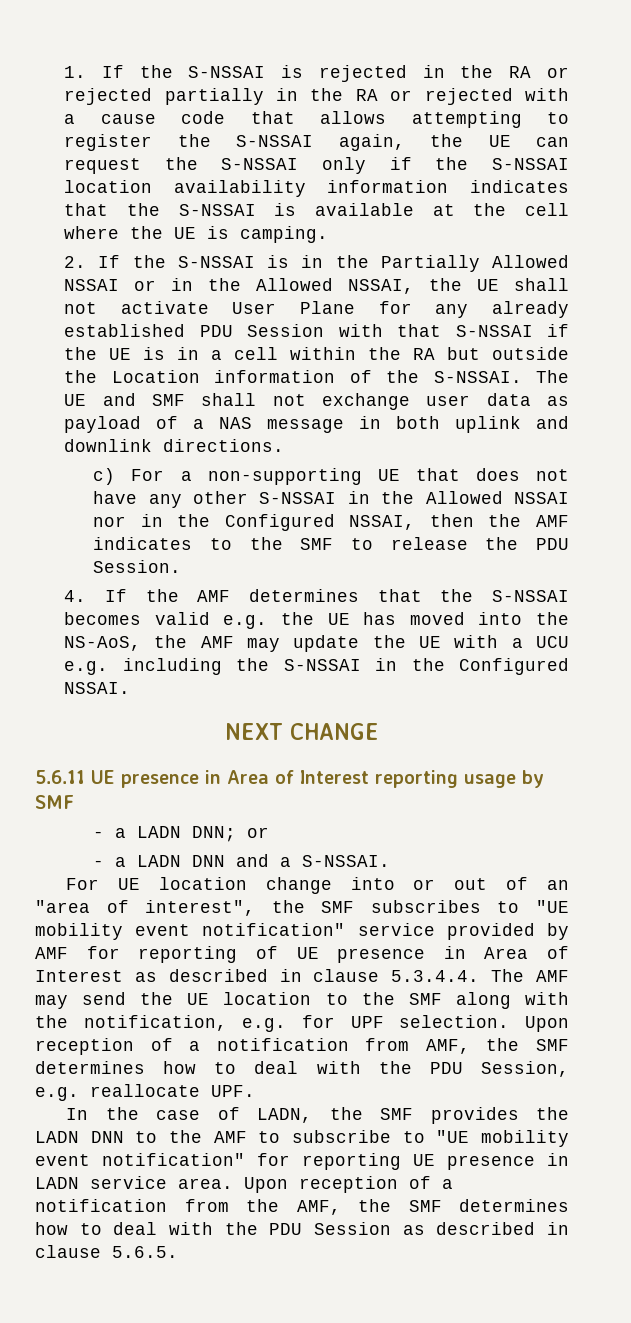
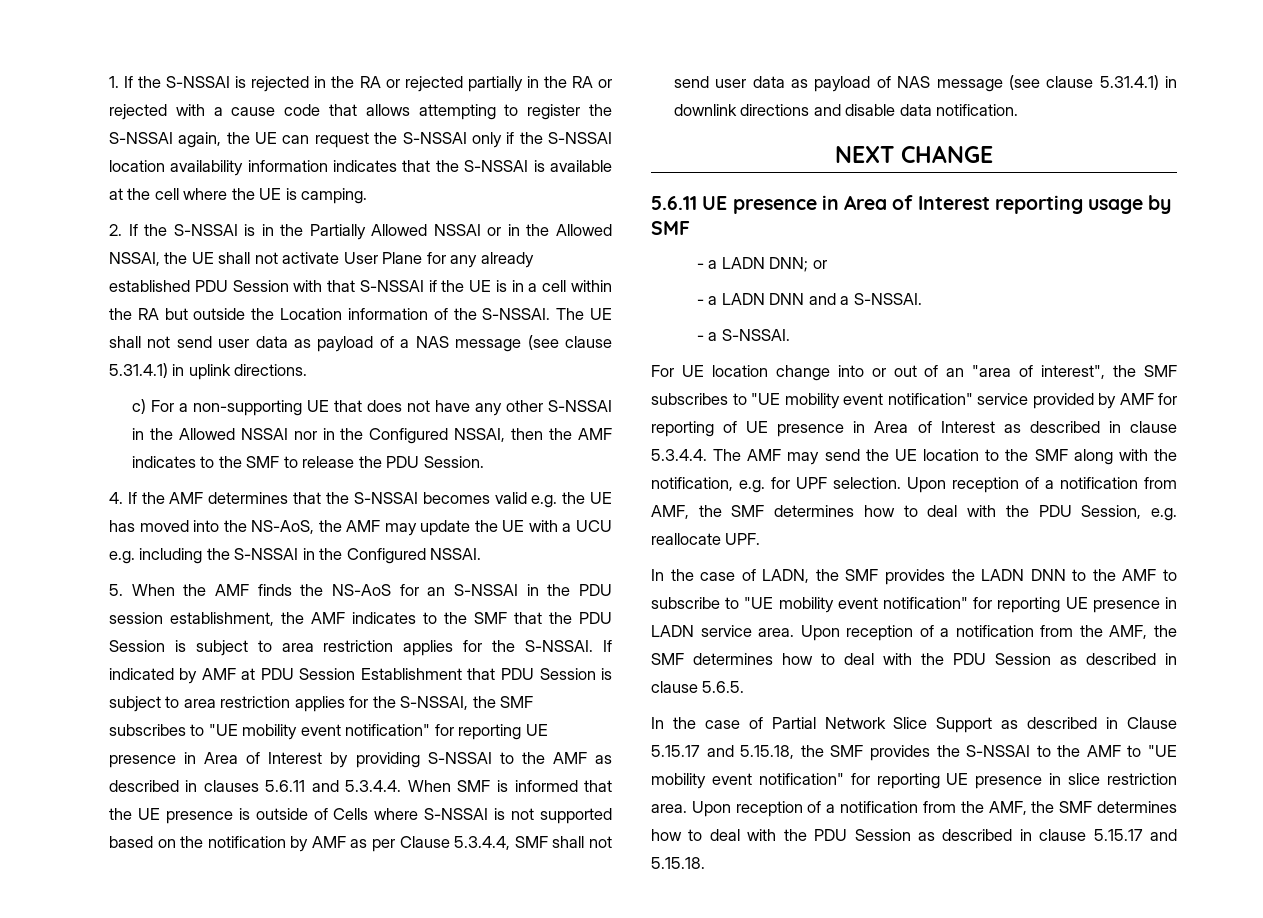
- The UE and SMF shall not exchange user data as payload of a NAS message in both uplink and downlink directions.
+ The UE shall not send user data as payload of a NAS message (see clause 5.31.4.1) in uplink directions.
+ 5. When the AMF finds the NS-AoS for an S-NSSAI in the PDU session establishment, the AMF indicates to the SMF that the PDU Session is subject to area restriction applies for the S-NSSAI. If indicated by AMF at PDU Session Establishment that PDU Session is subject to area restriction applies for the S-NSSAI, the SMF subscribes to "UE mobility event notification" for reporting UE presence in Area of Interest by providing S-NSSAI to the AMF as described in clauses 5.6.11 and 5.3.4.4. When SMF is informed that the UE presence is outside of Cells where S-NSSAI is not supported based on the notification by AMF as per Clause 5.3.4.4, SMF shall not send user data as payload of NAS message (see clause 5.31.4.1) in downlink directions and disable data notification.
+ - a S-NSSAI.
+ In the case of Partial Network Slice Support as described in Clause 5.15.17 and 5.15.18, the SMF provides the S-NSSAI to the AMF to "UE mobility event notification" for reporting UE presence in slice restriction area. Upon reception of a notification from the AMF, the SMF determines how to deal with the PDU Session as described in clause 5.15.17 and 5.15.18.

